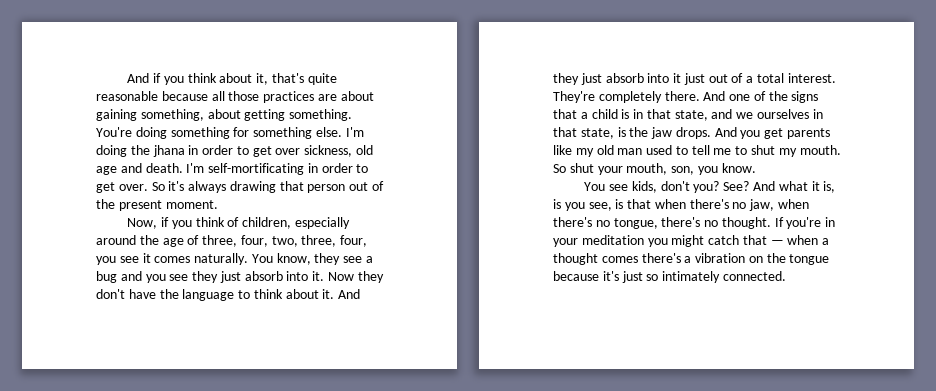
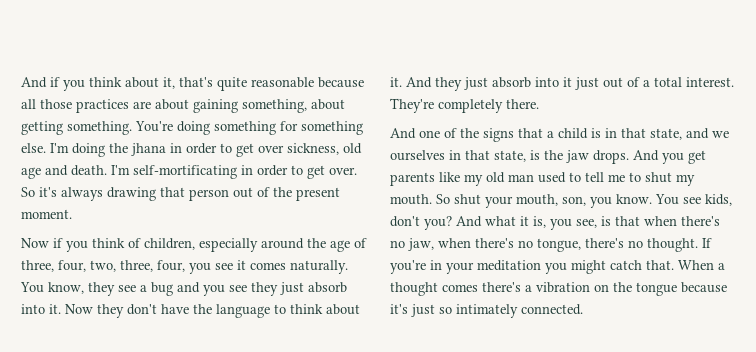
- Now, if you think of children, especially around the age of three, four, two, three, four, you see it comes naturally.
+ Now if you think of children, especially around the age of three, four, two, three, four, you see it comes naturally.
- They're completely there. And one of the signs that a child is in that state, and we ourselves in that state, is the jaw drops.
+ They're completely there.
+ And one of the signs that a child is in that state, and we ourselves in that state, is the jaw drops.
- So shut your mouth, son, you know.
- You see kids, don't you?
+ So shut your mouth, son, you know. You see kids, don't you?
- See?
- And what it is, is you see, is that when there's no jaw, when there's no tongue, there's no thought.
+ And what it is, you see, is that when there's no jaw, when there's no tongue, there's no thought.
- If you're in your meditation you might catch that — when a thought comes there's a vibration on the tongue because it's just so intimately connected.
+ If you're in your meditation you might catch that. When a thought comes there's a vibration on the tongue because it's just so intimately connected.

